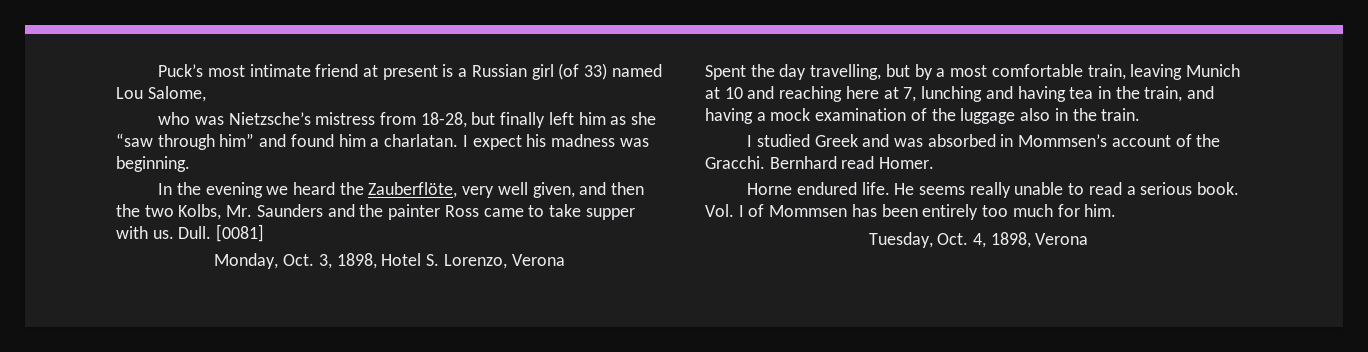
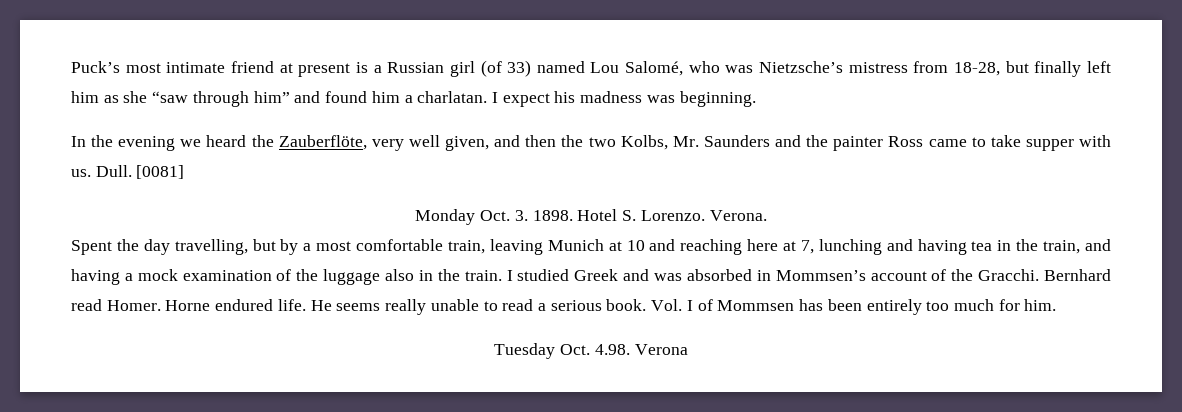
- Puck’s most intimate friend at present is a Russian girl (of 33) named Lou Salome,
- who was Nietzsche’s mistress from 18-28, but finally left him as she “saw through him” and found him a charlatan.
+ Puck’s most intimate friend at present is a Russian girl (of 33) named Lou Salomé, who was Nietzsche’s mistress from 18-28, but finally left him as she “saw through him” and found him a charlatan.
- Monday, Oct. 3, 1898, Hotel S. Lorenzo, Verona
+ Monday Oct. 3. 1898. Hotel S. Lorenzo. Verona.
- Spent the day travelling, but by a most comfortable train, leaving Munich at 10 and reaching here at 7, lunching and having tea in the train, and having a mock examination of the luggage also in the train.
- I studied Greek and was absorbed in Mommsen’s account of the Gracchi.
+ Spent the day travelling, but by a most comfortable train, leaving Munich at 10 and reaching here at 7, lunching and having tea in the train, and having a mock examination of the luggage also in the train. I studied Greek and was absorbed in Mommsen’s account of the Gracchi.
- Bernhard read Homer.
- Horne endured life.
+ Bernhard read Homer. Horne endured life.
- Tuesday, Oct. 4, 1898, Verona
+ Tuesday Oct. 4.98. Verona

